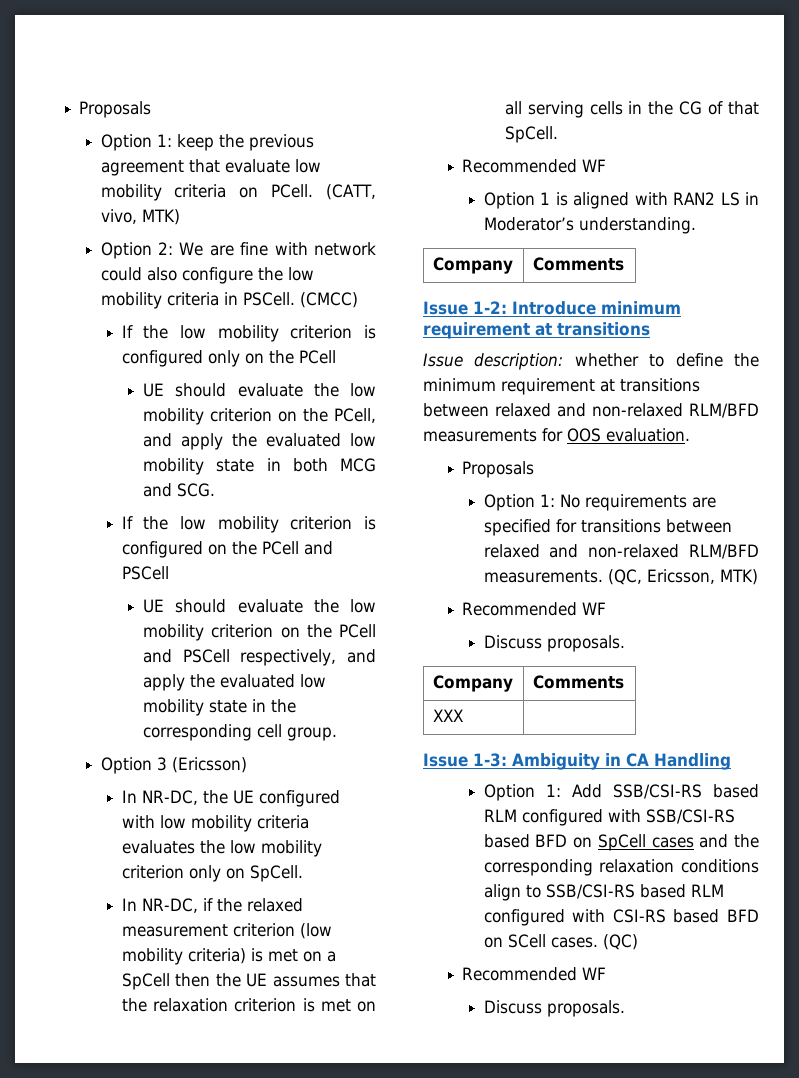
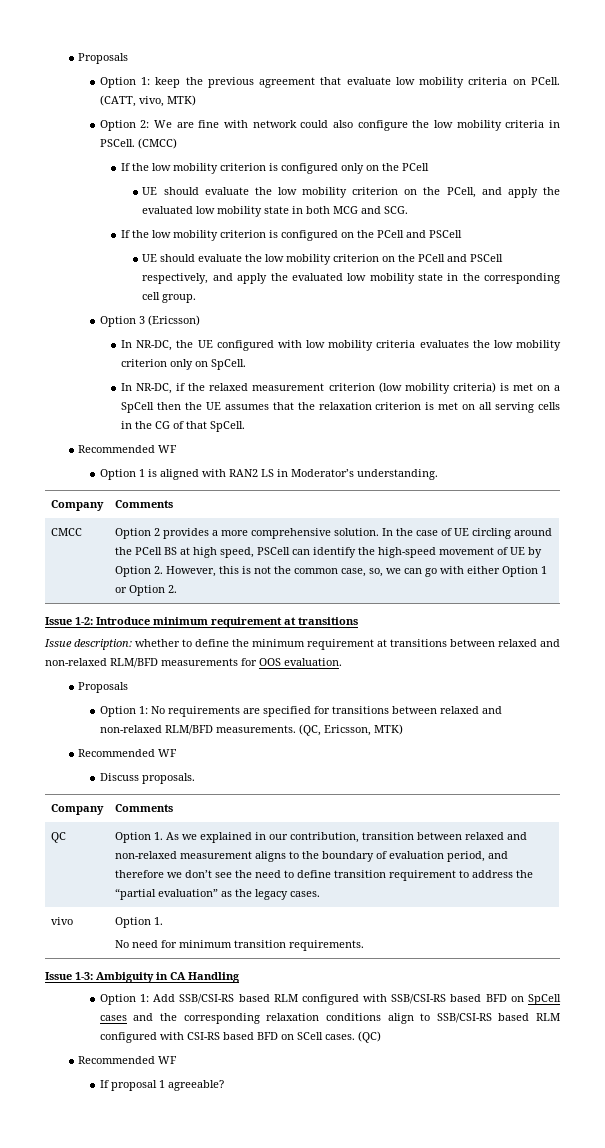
+ CMCC | Option 2 provides a more comprehensive solution. In the case of UE circling around the PCell BS at high speed, PSCell can identify the high-speed movement of UE by Option 2. However, this is not the common case, so, we can go with either Option 1 or Option 2.
- XXX
+ QC | Option 1. As we explained in our contribution, transition between relaxed and non-relaxed measurement aligns to the boundary of evaluation period, and therefore we don’t see the need to define transition requirement to address the “partial evaluation” as the legacy cases.
+ vivo | Option 1.
+ No need for minimum transition requirements.
  (QC)
  Recommended WF
- Discuss proposals.
+ If proposal 1 agreeable?

